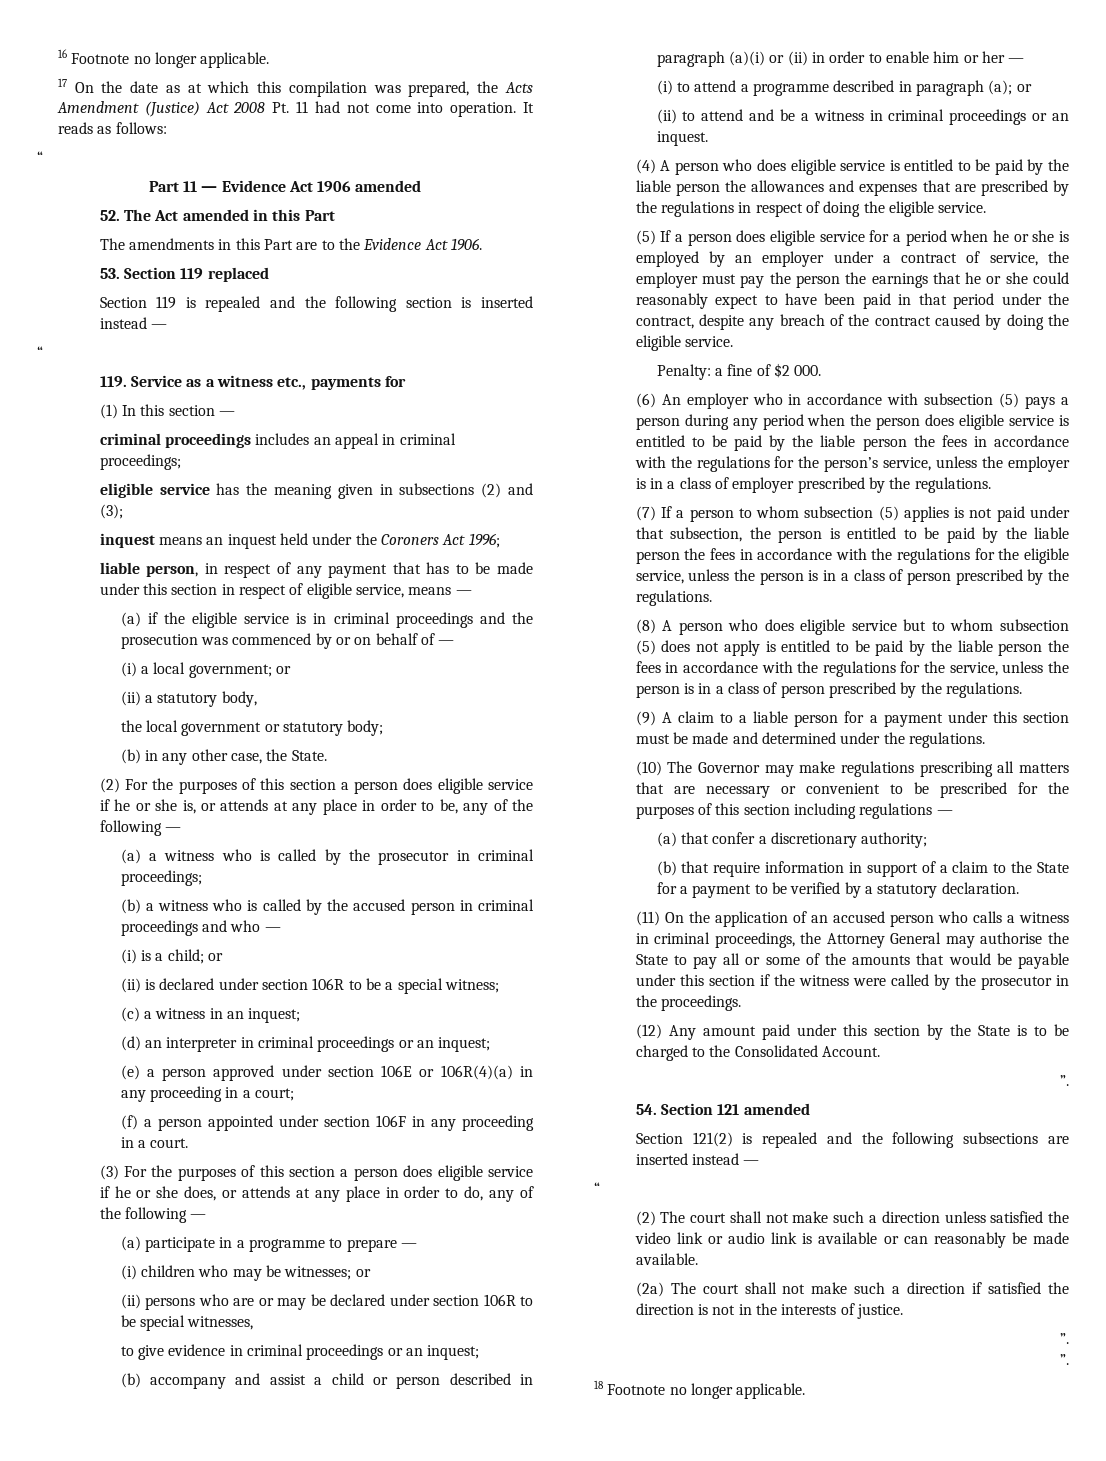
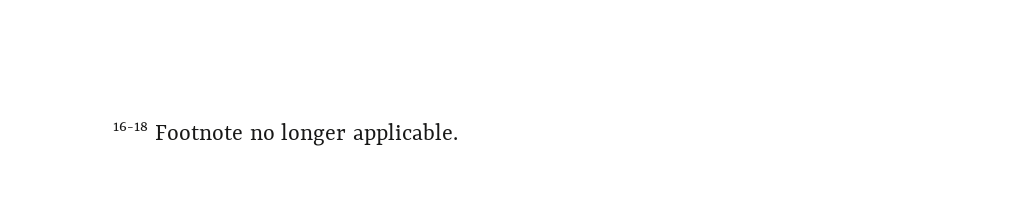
- 16 Footnote no longer applicable.
- 17 On the date as at which this compilation was prepared, the Acts Amendment (Justice) Act 2008 Pt. 11 had not come into operation. It reads as follows:
- “
- Part 11 — Evidence Act 1906 amended
- 52. The Act amended in this Part
- The amendments in this Part are to the Evidence Act 1906.
- 53. Section 119 replaced
- Section 119 is repealed and the following section is inserted instead —
- “
- 119. Service as a witness etc., payments for
- (1) In this section —
- criminal proceedings includes an appeal in criminal proceedings;
- eligible service has the meaning given in subsections (2) and (3);
- inquest means an inquest held under the Coroners Act 1996;
- liable person, in respect of any payment that has to be made under this section in respect of eligible service, means —
- (a) if the eligible service is in criminal proceedings and the prosecution was commenced by or on behalf of —
- (i) a local government; or
- (ii) a statutory body,
- the local government or statutory body;
- (b) in any other case, the State.
- (2) For the purposes of this section a person does eligible service if he or she is, or attends at any place in order to be, any of the following —
- (a) a witness who is called by the prosecutor in criminal proceedings;
- (b) a witness who is called by the accused person in criminal proceedings and who —
- (i) is a child; or
- (ii) is declared under section 106R to be a special witness;
- (c) a witness in an inquest;
- (d) an interpreter in criminal proceedings or an inquest;
- (e) a person approved under section 106E or 106R(4)(a) in any proceeding in a court;
- (f) a person appointed under section 106F in any proceeding in a court.
- (3) For the purposes of this section a person does eligible service if he or she does, or attends at any place in order to do, any of the following —
- (a) participate in a programme to prepare —
- (i) children who may be witnesses; or
- (ii) persons who are or may be declared under section 106R to be special witnesses,
- to give evidence in criminal proceedings or an inquest;
- (b) accompany and assist a child or person described in paragraph (a)(i) or (ii) in order to enable him or her —
- (i) to attend a programme described in paragraph (a); or
- (ii) to attend and be a witness in criminal proceedings or an inquest.
- (4) A person who does eligible service is entitled to be paid by the liable person the allowances and expenses that are prescribed by the regulations in respect of doing the eligible service.
- (5) If a person does eligible service for a period when he or she is employed by an employer under a contract of service, the employer must pay the person the earnings that he or she could reasonably expect to have been paid in that period under the contract, despite any breach of the contract caused by doing the eligible service.
- Penalty: a fine of $2 000.
- (6) An employer who in accordance with subsection (5) pays a person during any period when the person does eligible service is entitled to be paid by the liable person the fees in accordance with the regulations for the person’s service, unless the employer is in a class of employer prescribed by the regulations.
- (7) If a person to whom subsection (5) applies is not paid under that subsection, the person is entitled to be paid by the liable person the fees in accordance with the regulations for the eligible service, unless the person is in a class of person prescribed by the regulations.
- (8) A person who does eligible service but to whom subsection (5) does not apply is entitled to be paid by the liable person the fees in accordance with the regulations for the service, unless the person is in a class of person prescribed by the regulations.
- (9) A claim to a liable person for a payment under this section must be made and determined under the regulations.
- (10) The Governor may make regulations prescribing all matters that are necessary or convenient to be prescribed for the purposes of this section including regulations —
- (a) that confer a discretionary authority;
- (b) that require information in support of a claim to the State for a payment to be verified by a statutory declaration.
- (11) On the application of an accused person who calls a witness in criminal proceedings, the Attorney General may authorise the State to pay all or some of the amounts that would be payable under this section if the witness were called by the prosecutor in the proceedings.
- (12) Any amount paid under this section by the State is to be charged to the Consolidated Account.
- ”.
- 54. Section 121 amended
- Section 121(2) is repealed and the following subsections are inserted instead —
- “
- (2) The court shall not make such a direction unless satisfied the video link or audio link is available or can reasonably be made available.
- (2a) The court shall not make such a direction if satisfied the direction is not in the interests of justice.
- ”.
- ”.
- 18 Footnote no longer applicable.
+ 16-18 Footnote no longer applicable.

